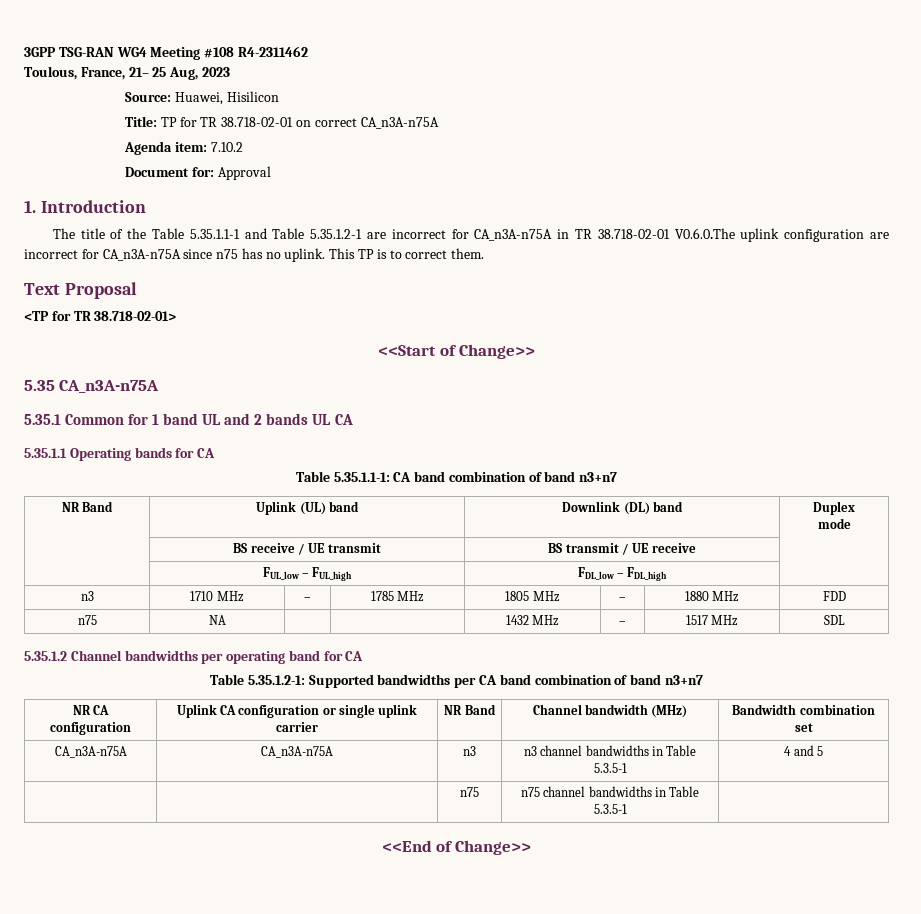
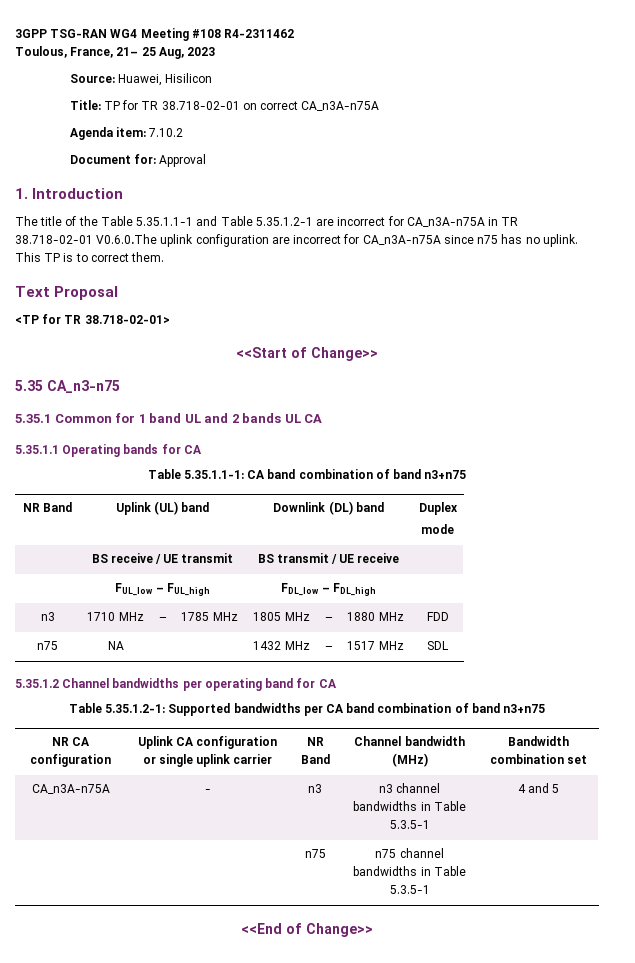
- 5.35 CA_n3A-n75A
+ 5.35 CA_n3-n75
- Table 5.35.1.1-1: CA band combination of band n3+n7
+ Table 5.35.1.1-1: CA band combination of band n3+n75
- Table 5.35.1.2-1: Supported bandwidths per CA band combination of band n3+n7
+ Table 5.35.1.2-1: Supported bandwidths per CA band combination of band n3+n75
- CA_n3A-n75A | CA_n3A-n75A | n3 | n3 channel bandwidths in Table 5.3.5-1 | 4 and 5
+ CA_n3A-n75A | - | n3 | n3 channel bandwidths in Table 5.3.5-1 | 4 and 5

